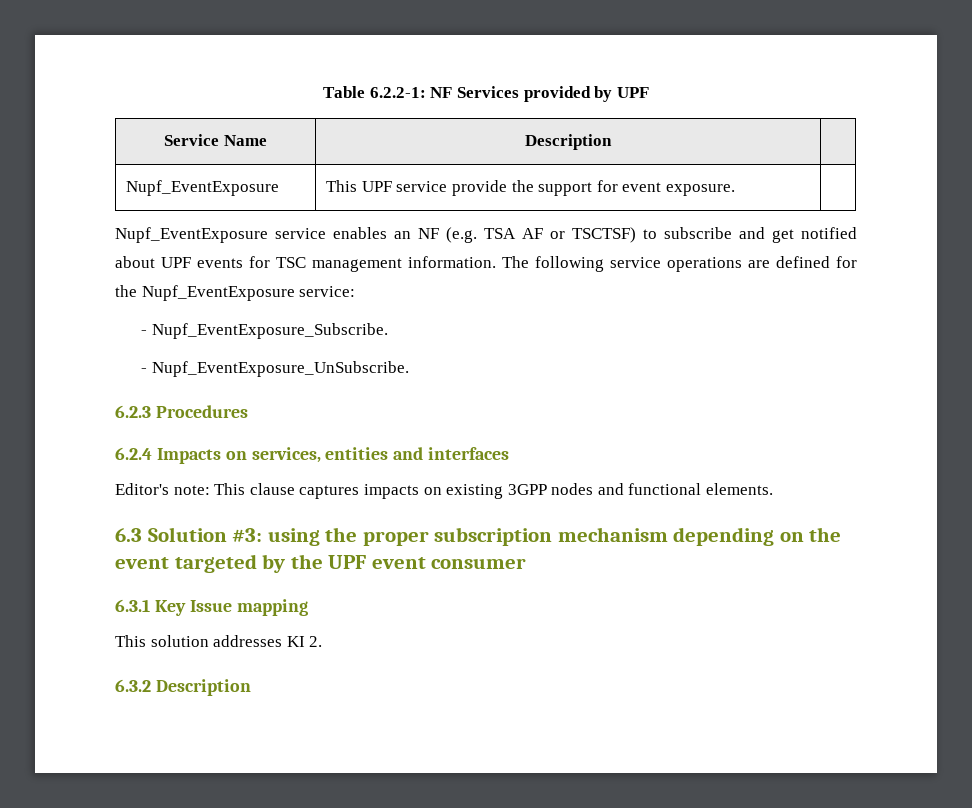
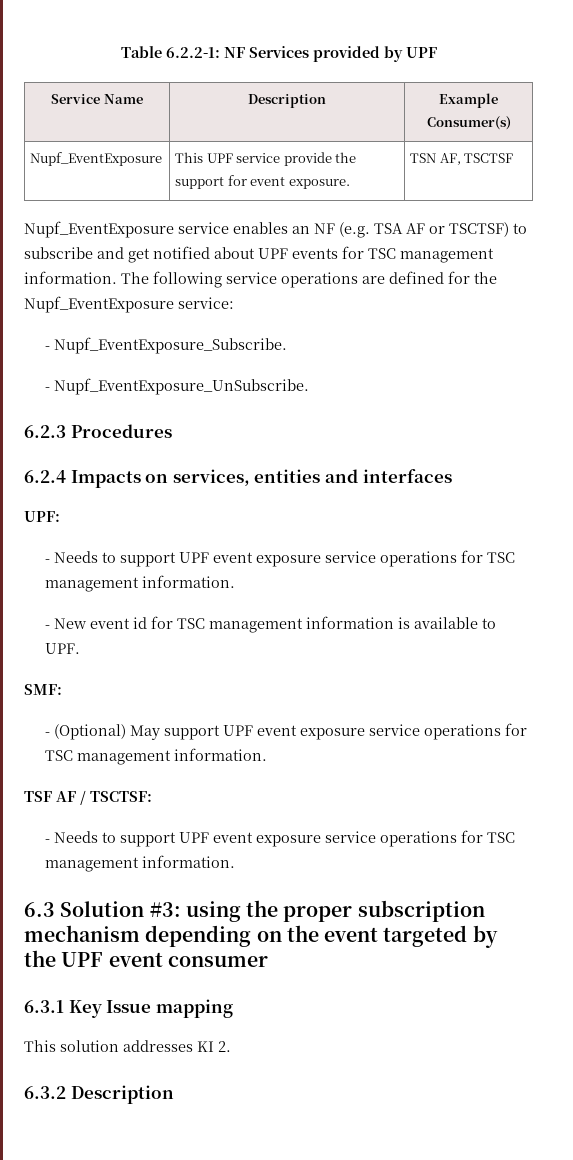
- Service Name | Description |
+ Service Name | Description | Example Consumer(s)
- Nupf_EventExposure | This UPF service provide the support for event exposure. |
+ Nupf_EventExposure | This UPF service provide the support for event exposure. | TSN AF, TSCTSF
- Editor's note: This clause captures impacts on existing 3GPP nodes and functional elements.
+ UPF:
+ - Needs to support UPF event exposure service operations for TSC management information.
+ - New event id for TSC management information is available to UPF.
+ SMF:
+ - (Optional) May support UPF event exposure service operations for TSC management information.
+ TSF AF / TSCTSF:
+ - Needs to support UPF event exposure service operations for TSC management information.

